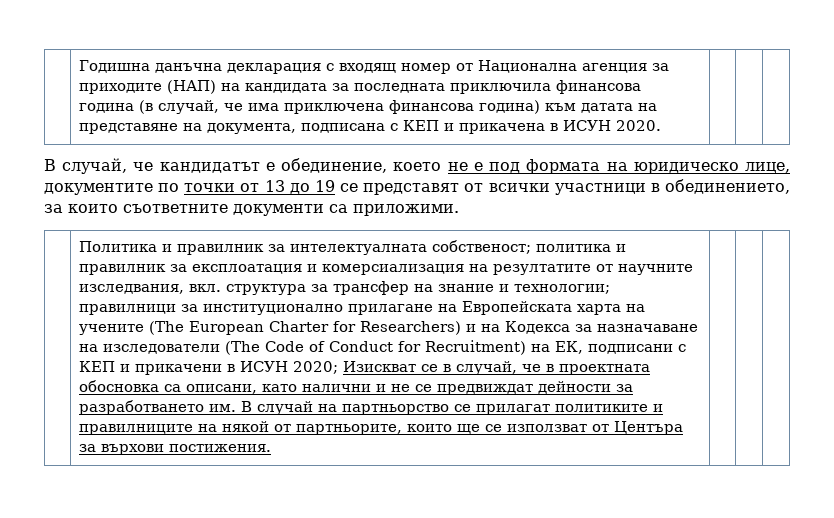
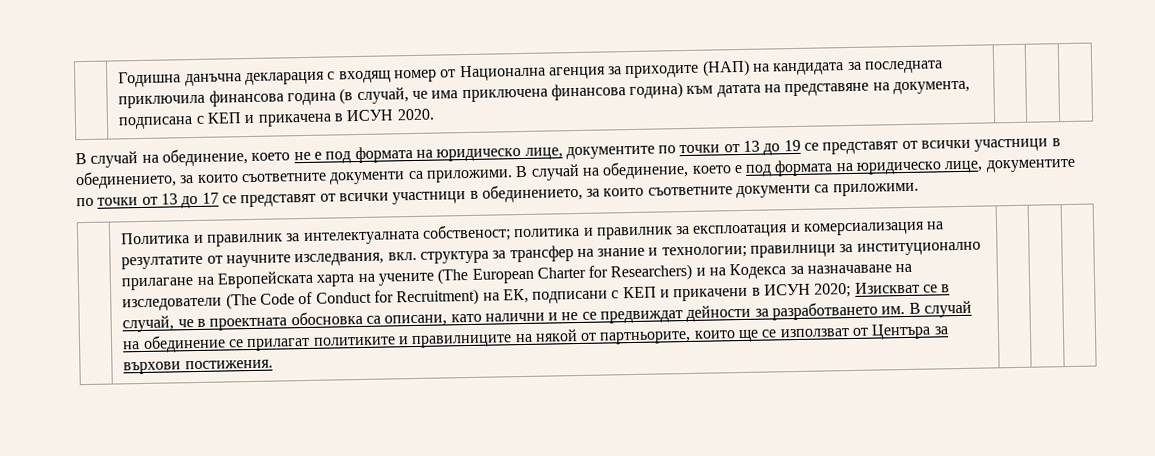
- В случай, че кандидатът е обединение, което не е под формата на юридическо лице, документите по точки от 13 до 19 се представят от всички участници в обединението, за които съответните документи са приложими.
+ В случай на обединение, което не е под формата на юридическо лице, документите по точки от 13 до 19 се представят от всички участници в обединението, за които съответните документи са приложими. В случай на обединение, което е под формата на юридическо лице, документите по точки от 13 до 17 се представят от всички участници в обединението, за които съответните документи са приложими.
- Изискват се в случай, че в проектната обосновка са описани, като налични и не се предвиждат дейности за разработването им. В случай на партньорство се прилагат политиките и правилниците на някой от партньорите, които ще се използват от Центъра за върхови постижения.
+ Изискват се в случай, че в проектната обосновка са описани, като налични и не се предвиждат дейности за разработването им. В случай на обединение се прилагат политиките и правилниците на някой от партньорите, които ще се използват от Центъра за върхови постижения.

